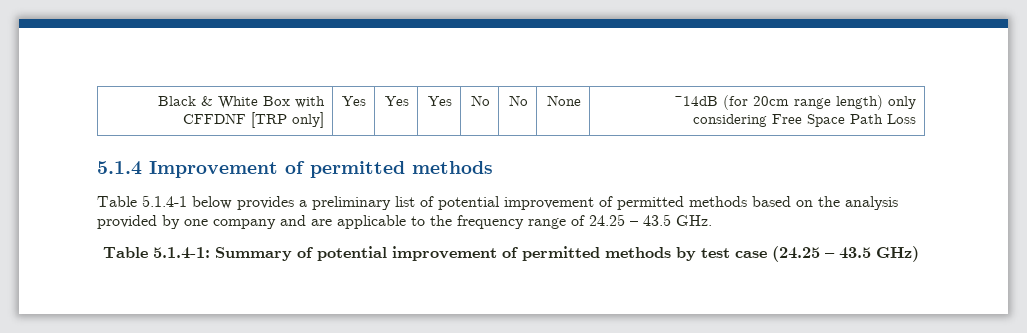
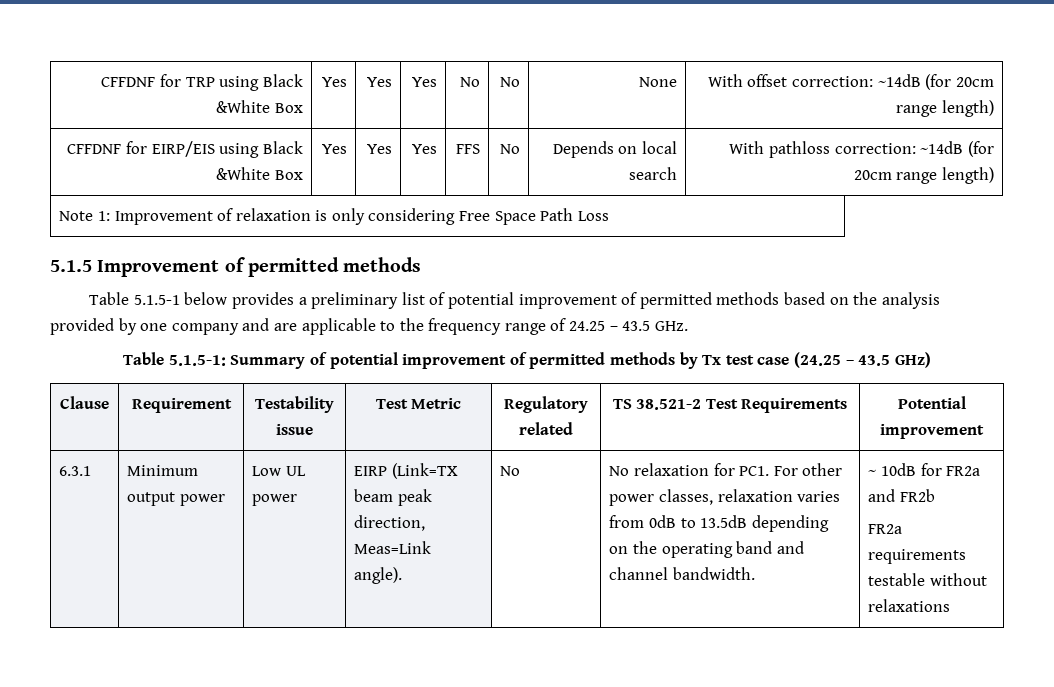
- Black & White Box with CFFDNF [TRP only] | Yes | Yes | Yes | No | No | None | ~14dB (for 20cm range length) only considering Free Space Path Loss
+ CFFDNF for TRP using Black &White Box | Yes | Yes | Yes | No | No | None | With offset correction: ~14dB (for 20cm range length)
+ CFFDNF for EIRP/EIS using Black &White Box | Yes | Yes | Yes | FFS | No | Depends on local search | With pathloss correction: ~14dB (for 20cm range length)
+ Note 1: Improvement of relaxation is only considering Free Space Path Loss
- 5.1.4 Improvement of permitted methods
+ 5.1.5 Improvement of permitted methods
- Table 5.1.4-1 below provides a preliminary list of potential improvement of permitted methods based on the analysis provided by one company and are applicable to the frequency range of 24.25 – 43.5 GHz.
+ Table 5.1.5-1 below provides a preliminary list of potential improvement of permitted methods based on the analysis provided by one company and are applicable to the frequency range of 24.25 – 43.5 GHz.
- Table 5.1.4-1: Summary of potential improvement of permitted methods by test case (24.25 – 43.5 GHz)
+ Table 5.1.5-1: Summary of potential improvement of permitted methods by Tx test case (24.25 – 43.5 GHz)
+ Clause | Requirement | Testability issue | Test Metric | Regulatory related | TS 38.521-2 Test Requirements | Potential improvement
+ 6.3.1 | Minimum output power | Low UL power | EIRP (Link=TX beam peak direction, Meas=Link angle). | No | No relaxation for PC1. For other power classes, relaxation varies from 0dB to 13.5dB depending on the operating band and channel bandwidth. | ~ 10dB for FR2a and FR2b
+ FR2a requirements testable without relaxations

